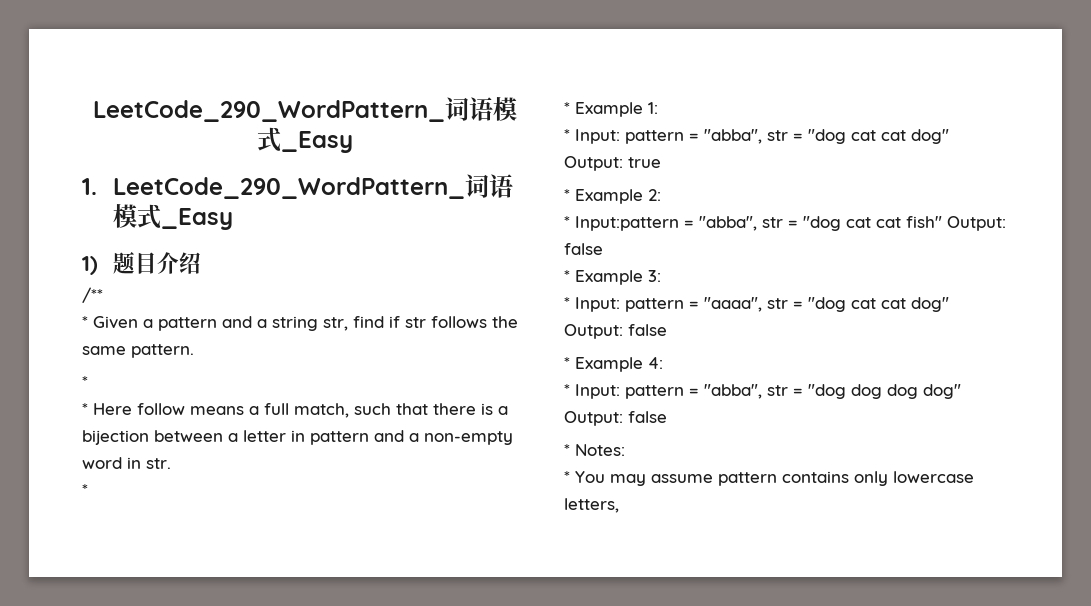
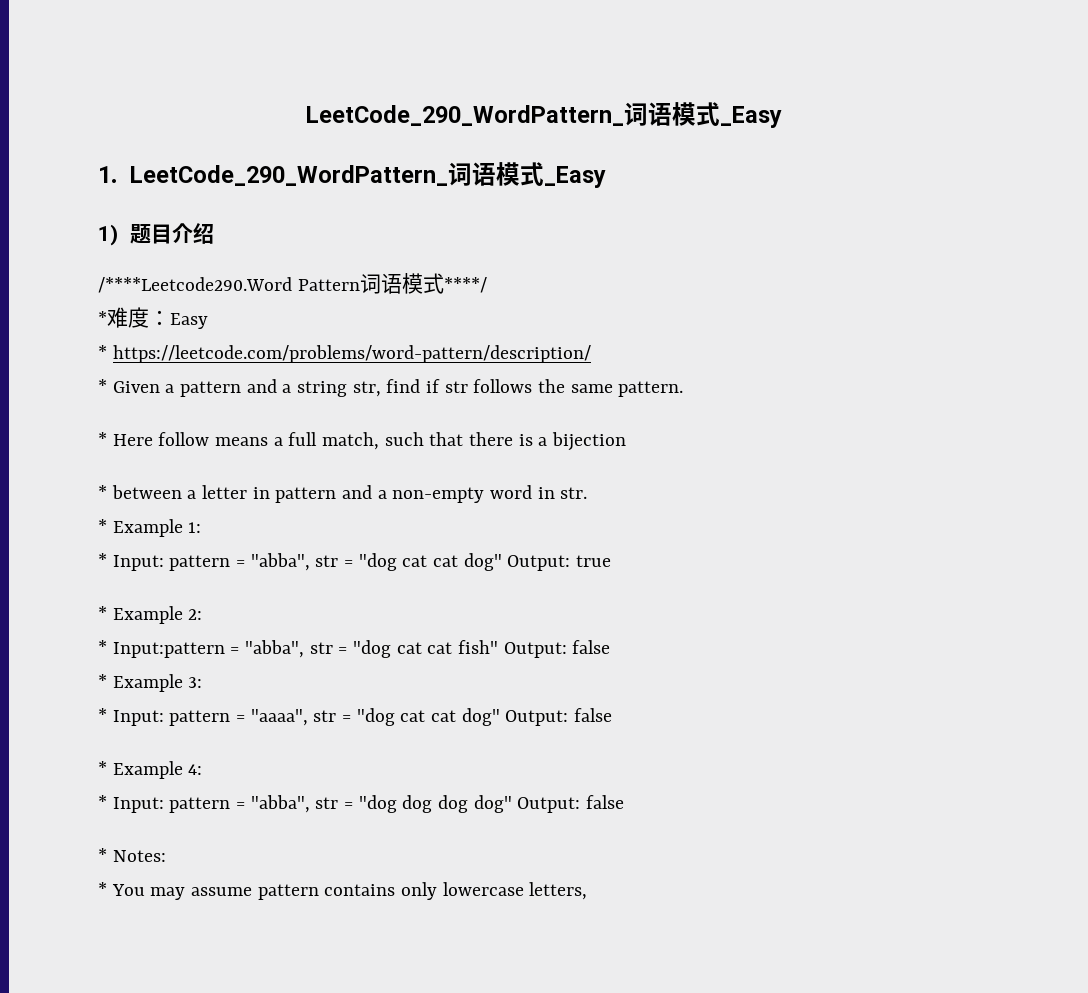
- /**
+ /****Leetcode290.Word Pattern词语模式****/
+ *难度：Easy
+ * https://leetcode.com/problems/word-pattern/description/
  * Given a pattern and a string str, find if str follows the same pattern.
- *
- * Here follow means a full match, such that there is a bijection between a letter in pattern and a non-empty word in str.
- *
+ * Here follow means a full match, such that there is a bijection
+ * between a letter in pattern and a non-empty word in str.

